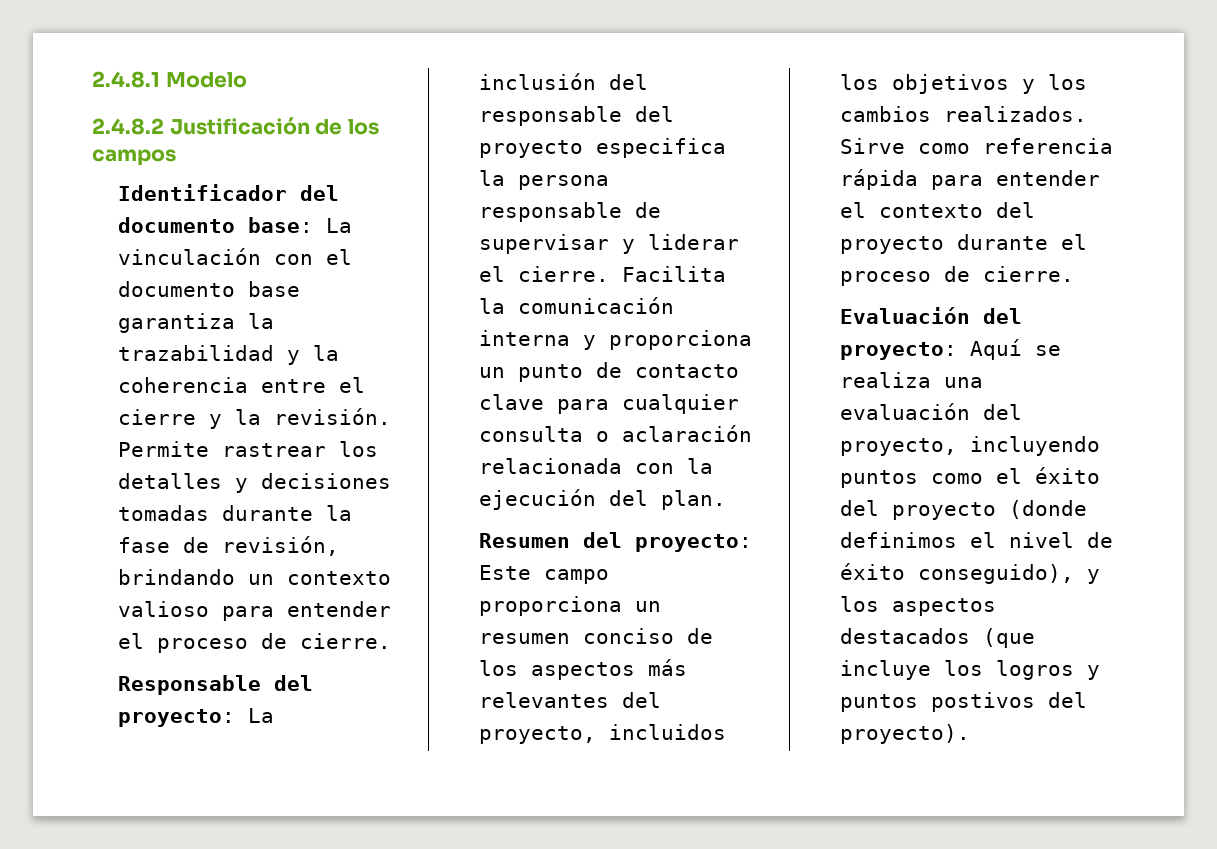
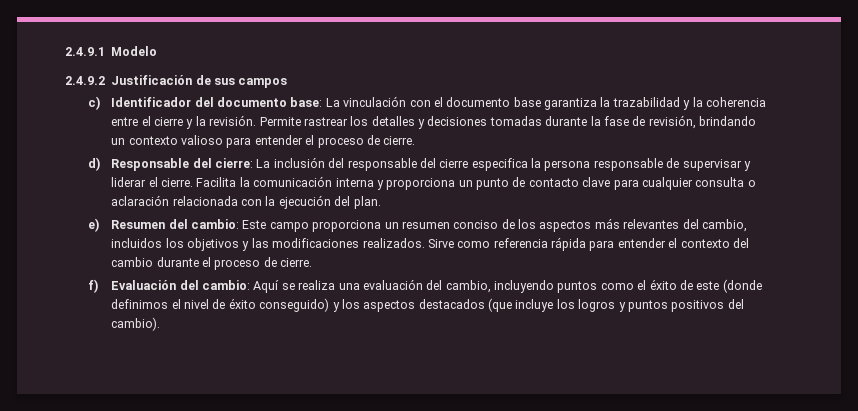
- 2.4.8.1 Modelo
+ 2.4.9.1 Modelo
- 2.4.8.2 Justificación de los campos
+ 2.4.9.2 Justificación de sus campos
- Identificador del documento base: La vinculación con el documento base garantiza la trazabilidad y la coherencia entre el cierre y la revisión.
+ c) Identificador del documento base: La vinculación con el documento base garantiza la trazabilidad y la coherencia entre el cierre y la revisión.
- Responsable del proyecto: La inclusión del responsable del proyecto especifica la persona responsable de supervisar y liderar el cierre.
+ d) Responsable del cierre: La inclusión del responsable del cierre especifica la persona responsable de supervisar y liderar el cierre.
- Resumen del proyecto: Este campo proporciona un resumen conciso de los aspectos más relevantes del proyecto, incluidos los objetivos y los cambios realizados.
+ e) Resumen del cambio: Este campo proporciona un resumen conciso de los aspectos más relevantes del cambio, incluidos los objetivos y las modificaciones realizados.
- Sirve como referencia rápida para entender el contexto del proyecto durante el proceso de cierre.
+ Sirve como referencia rápida para entender el contexto del cambio durante el proceso de cierre.
- Evaluación del proyecto: Aquí se realiza una evaluación del proyecto, incluyendo puntos como el éxito del proyecto (donde definimos el nivel de éxito conseguido), y los aspectos destacados (que incluye los logros y puntos postivos del proyecto).
+ f) Evaluación del cambio: Aquí se realiza una evaluación del cambio, incluyendo puntos como el éxito de este (donde definimos el nivel de éxito conseguido) y los aspectos destacados (que incluye los logros y puntos positivos del cambio).

